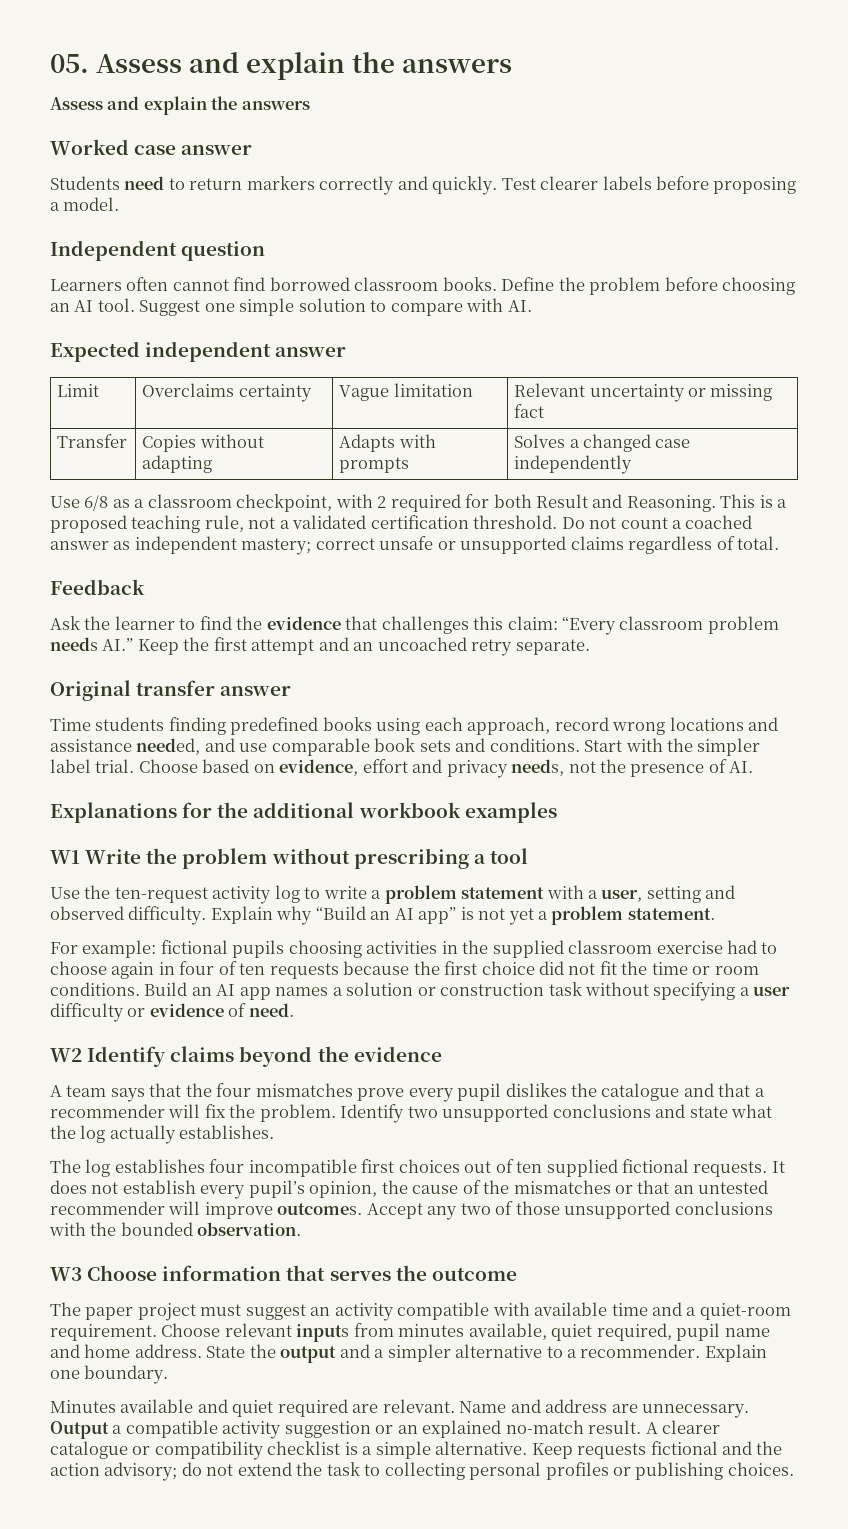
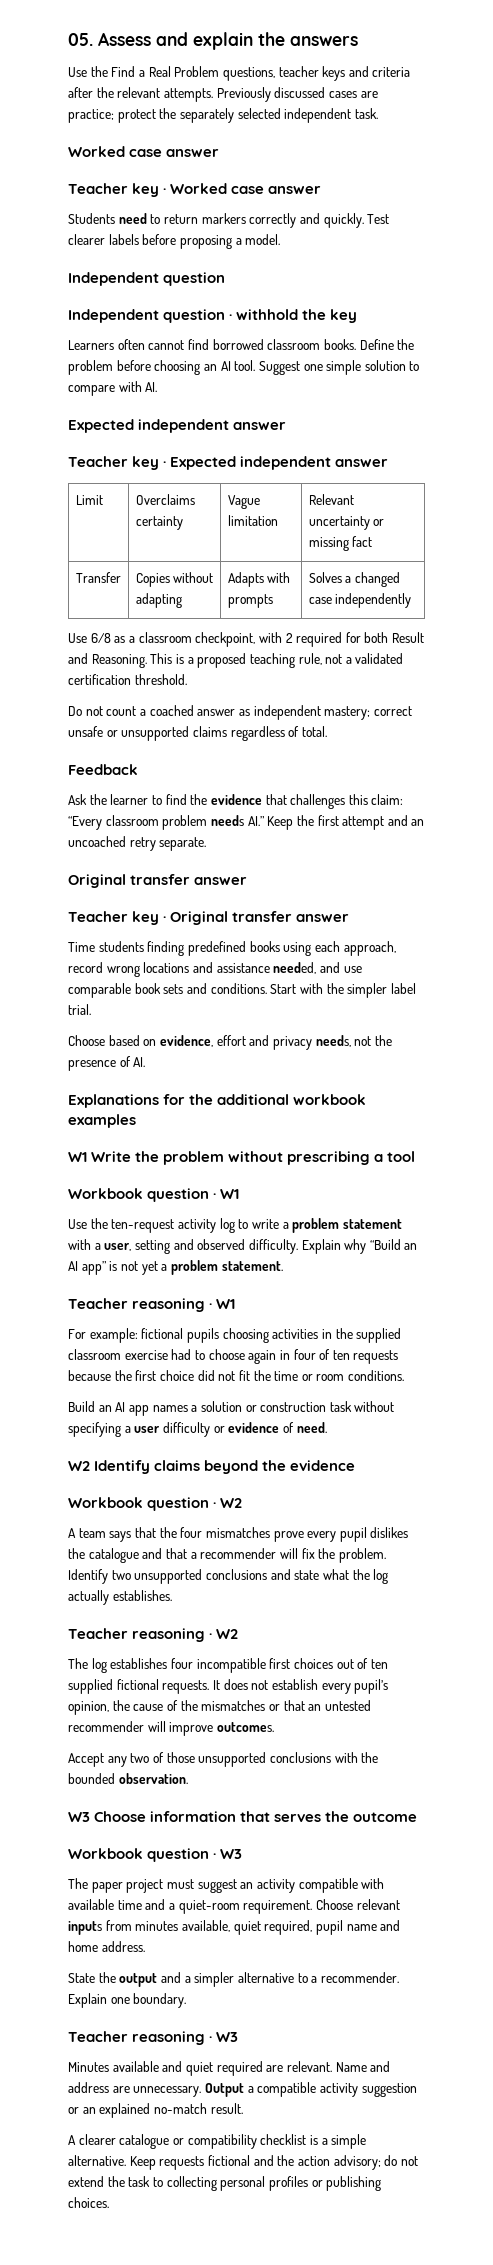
  05. Assess and explain the answers
- Assess and explain the answers
+ Use the Find a Real Problem questions, teacher keys and criteria after the relevant attempts. Previously discussed cases are practice; protect the separately selected independent task.
  Worked case answer
+ Teacher key · Worked case answer
+ Independent question · withhold the key
+ Teacher key · Expected independent answer
- This is a proposed teaching rule, not a validated certification threshold. Do not count a coached answer as independent mastery; correct unsafe or unsupported claims regardless of total.
+ This is a proposed teaching rule, not a validated certification threshold.
+ Do not count a coached answer as independent mastery; correct unsafe or unsupported claims regardless of total.
+ Teacher key · Original transfer answer
- Start with the simpler label trial. Choose based on evidence, effort and privacy needs, not the presence of AI.
+ Start with the simpler label trial.
+ Choose based on evidence, effort and privacy needs, not the presence of AI.
+ Workbook question · W1
+ Teacher reasoning · W1
- For example: fictional pupils choosing activities in the supplied classroom exercise had to choose again in four of ten requests because the first choice did not fit the time or room conditions. Build an AI app names a solution or construction task without specifying a user difficulty or evidence of need.
+ For example: fictional pupils choosing activities in the supplied classroom exercise had to choose again in four of ten requests because the first choice did not fit the time or room conditions.
+ Build an AI app names a solution or construction task without specifying a user difficulty or evidence of need.
+ Workbook question · W2
+ Teacher reasoning · W2
- It does not establish every pupil’s opinion, the cause of the mismatches or that an untested recommender will improve outcomes. Accept any two of those unsupported conclusions with the bounded observation.
+ It does not establish every pupil’s opinion, the cause of the mismatches or that an untested recommender will improve outcomes.
+ Accept any two of those unsupported conclusions with the bounded observation.
+ Workbook question · W3
- Choose relevant inputs from minutes available, quiet required, pupil name and home address. State the output and a simpler alternative to a recommender.
+ Choose relevant inputs from minutes available, quiet required, pupil name and home address.
+ State the output and a simpler alternative to a recommender.
+ Teacher reasoning · W3
- Output a compatible activity suggestion or an explained no-match result. A clearer catalogue or compatibility checklist is a simple alternative.
+ Output a compatible activity suggestion or an explained no-match result.
+ A clearer catalogue or compatibility checklist is a simple alternative.

